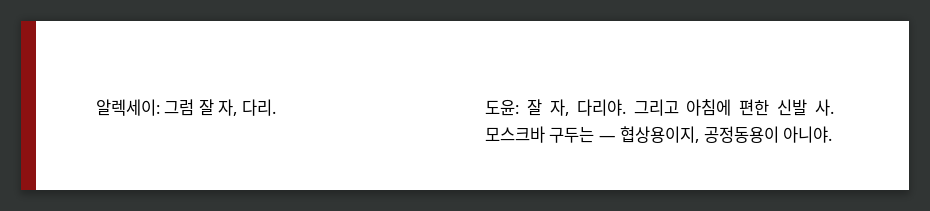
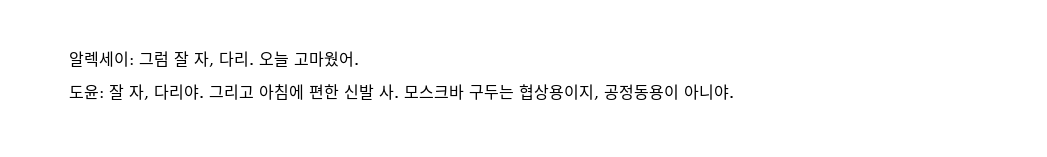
+ 오늘 고마웠어.
- 모스크바 구두는 — 협상용이지, 공정동용이 아니야.
+ 모스크바 구두는 협상용이지, 공정동용이 아니야.

